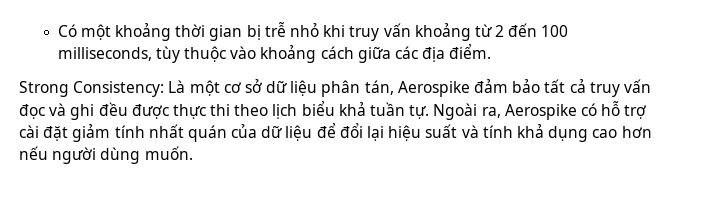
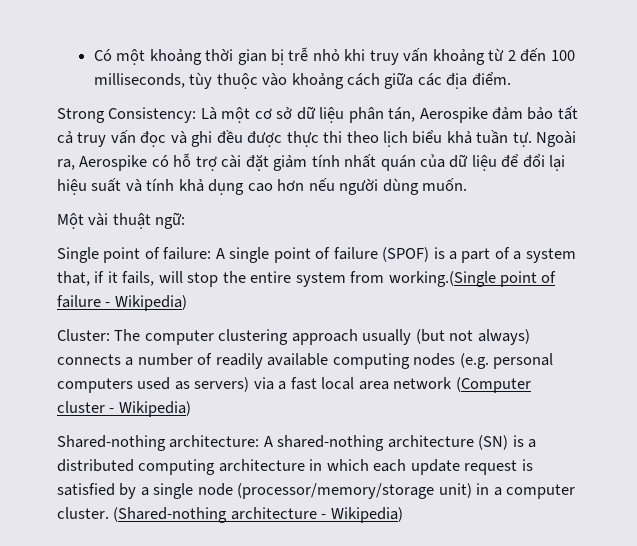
+ Một vài thuật ngữ:
+ Single point of failure: A single point of failure (SPOF) is a part of a system that, if it fails, will stop the entire system from working.(Single point of failure - Wikipedia)
+ Cluster: The computer clustering approach usually (but not always) connects a number of readily available computing nodes (e.g. personal computers used as servers) via a fast local area network (Computer cluster - Wikipedia)
+ Shared-nothing architecture: A shared-nothing architecture (SN) is a distributed computing architecture in which each update request is satisfied by a single node (processor/memory/storage unit) in a computer cluster. (Shared-nothing architecture - Wikipedia)

